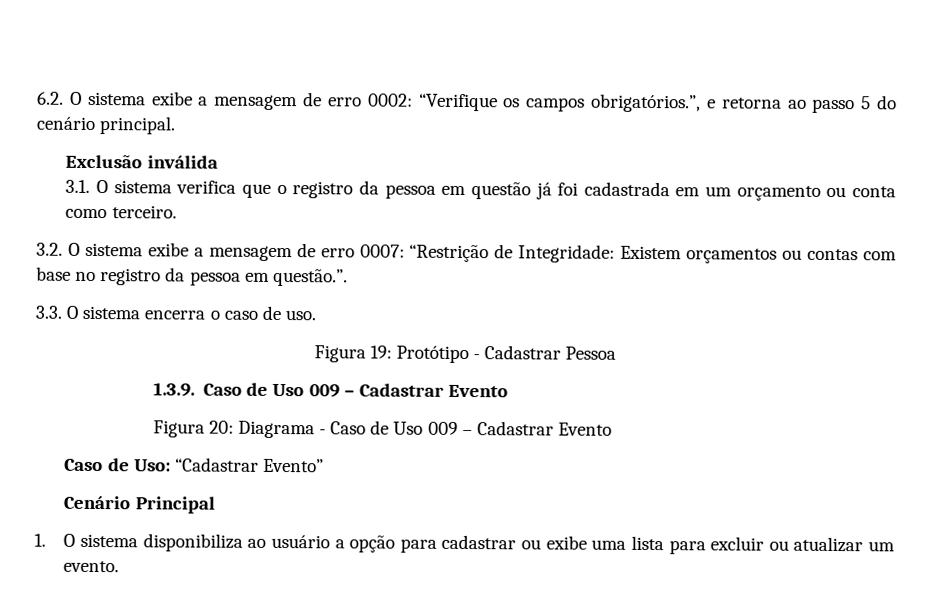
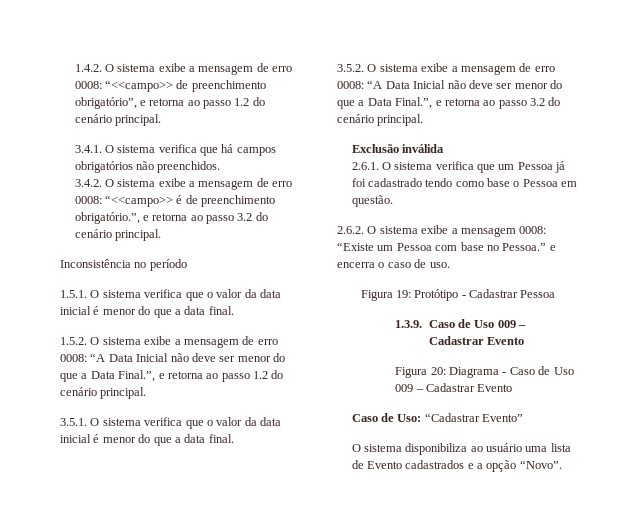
- 6.2. O sistema exibe a mensagem de erro 0002: “Verifique os campos obrigatórios.”, e retorna ao passo 5 do cenário principal.
+ 1.4.2. O sistema exibe a mensagem de erro 0008: “<<campo>> de preenchimento obrigatório”, e retorna ao passo 1.2 do cenário principal.
+ 3.4.1. O sistema verifica que há campos obrigatórios não preenchidos.
+ 3.4.2. O sistema exibe a mensagem de erro 0008: “<<campo>> é de preenchimento obrigatório.”, e retorna ao passo 3.2 do cenário principal.
+ Inconsistência no período
+ 1.5.1. O sistema verifica que o valor da data inicial é menor do que a data final.
+ 1.5.2. O sistema exibe a mensagem de erro 0008: “A Data Inicial não deve ser menor do que a Data Final.”, e retorna ao passo 1.2 do cenário principal.
+ 3.5.1. O sistema verifica que o valor da data inicial é menor do que a data final.
+ 3.5.2. O sistema exibe a mensagem de erro 0008: “A Data Inicial não deve ser menor do que a Data Final.”, e retorna ao passo 3.2 do cenário principal.
- 3.1. O sistema verifica que o registro da pessoa em questão já foi cadastrada em um orçamento ou conta como terceiro.
- 3.2. O sistema exibe a mensagem de erro 0007: “Restrição de Integridade: Existem orçamentos ou contas com base no registro da pessoa em questão.”.
- 3.3. O sistema encerra o caso de uso.
+ 2.6.1. O sistema verifica que um Pessoa já foi cadastrado tendo como base o Pessoa em questão.
+ 2.6.2. O sistema exibe a mensagem 0008: “Existe um Pessoa com base no Pessoa.” e encerra o caso de uso.
- Cenário Principal
- 1. O sistema disponibiliza ao usuário a opção para cadastrar ou exibe uma lista para excluir ou atualizar um evento.
+ O sistema disponibiliza ao usuário uma lista de Evento cadastrados e a opção “Novo”.

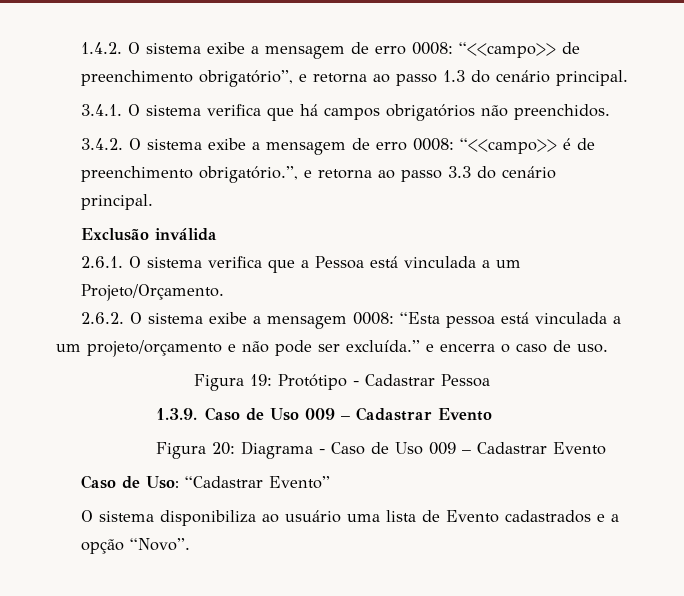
- 1.4.2. O sistema exibe a mensagem de erro 0008: “<<campo>> de preenchimento obrigatório”, e retorna ao passo 1.2 do cenário principal.
+ 1.4.2. O sistema exibe a mensagem de erro 0008: “<<campo>> de preenchimento obrigatório”, e retorna ao passo 1.3 do cenário principal.
- 3.4.2. O sistema exibe a mensagem de erro 0008: “<<campo>> é de preenchimento obrigatório.”, e retorna ao passo 3.2 do cenário principal.
- Inconsistência no período
- 1.5.1. O sistema verifica que o valor da data inicial é menor do que a data final.
- 1.5.2. O sistema exibe a mensagem de erro 0008: “A Data Inicial não deve ser menor do que a Data Final.”, e retorna ao passo 1.2 do cenário principal.
- 3.5.1. O sistema verifica que o valor da data inicial é menor do que a data final.
- 3.5.2. O sistema exibe a mensagem de erro 0008: “A Data Inicial não deve ser menor do que a Data Final.”, e retorna ao passo 3.2 do cenário principal.
+ 3.4.2. O sistema exibe a mensagem de erro 0008: “<<campo>> é de preenchimento obrigatório.”, e retorna ao passo 3.3 do cenário principal.
- 2.6.1. O sistema verifica que um Pessoa já foi cadastrado tendo como base o Pessoa em questão.
+ 2.6.1. O sistema verifica que a Pessoa está vinculada a um Projeto/Orçamento.
- 2.6.2. O sistema exibe a mensagem 0008: “Existe um Pessoa com base no Pessoa.” e encerra o caso de uso.
+ 2.6.2. O sistema exibe a mensagem 0008: “Esta pessoa está vinculada a um projeto/orçamento e não pode ser excluída.” e encerra o caso de uso.

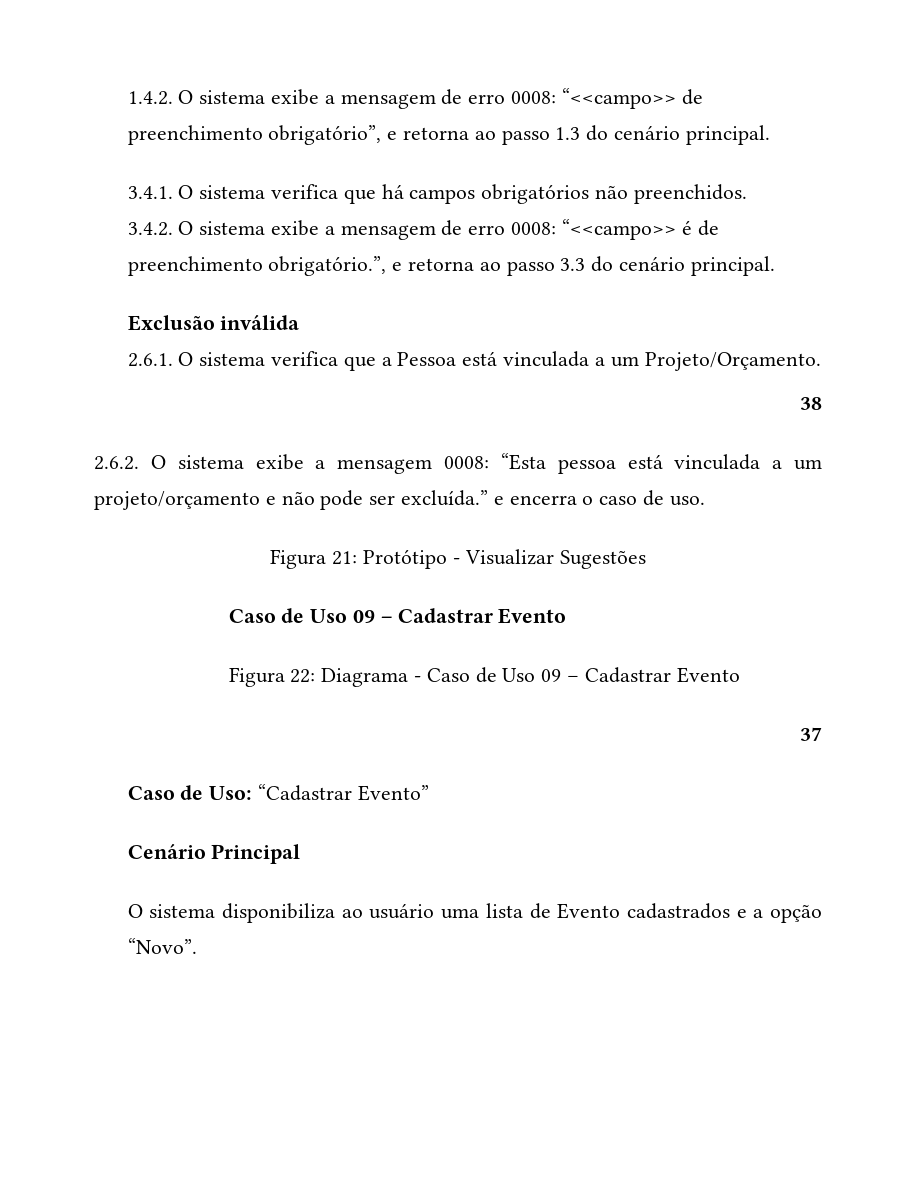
+ 38
- Figura 19: Protótipo - Cadastrar Pessoa
- 1.3.9. Caso de Uso 009 – Cadastrar Evento
+ Figura 21: Protótipo - Visualizar Sugestões
+ Caso de Uso 09 – Cadastrar Evento
- Figura 20: Diagrama - Caso de Uso 009 – Cadastrar Evento
+ Figura 22: Diagrama - Caso de Uso 09 – Cadastrar Evento
+ 37
+ Cenário Principal

